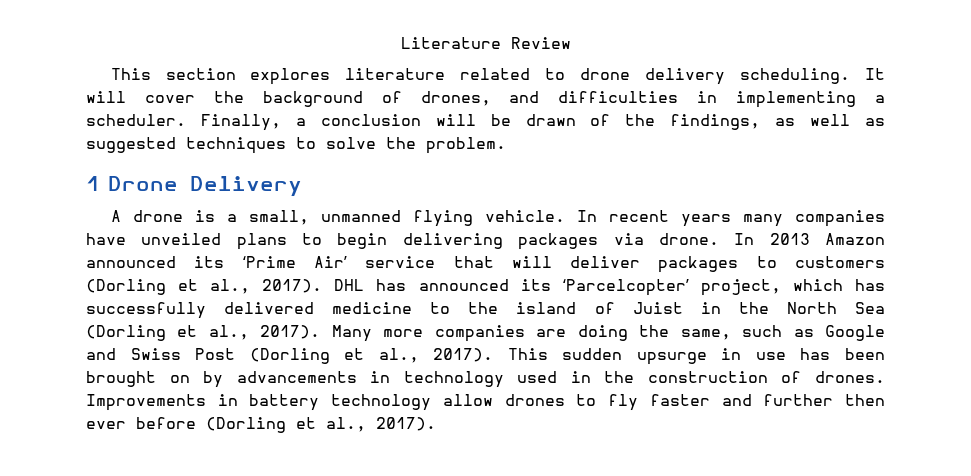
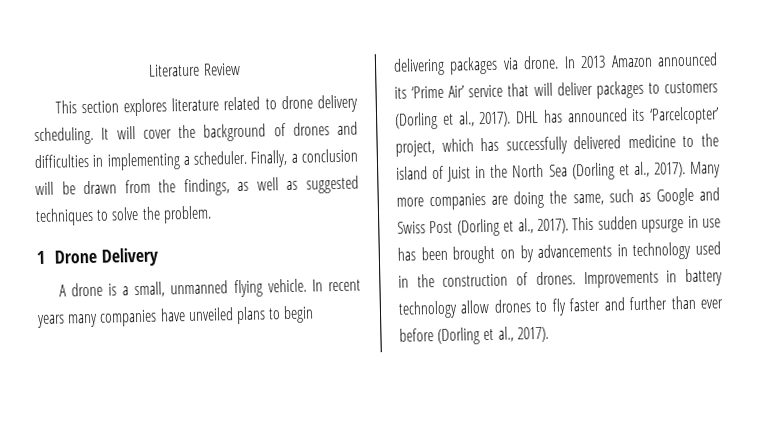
- It will cover the background of drones, and difficulties in implementing a scheduler.
+ It will cover the background of drones and difficulties in implementing a scheduler.
- Finally, a conclusion will be drawn of the findings, as well as suggested techniques to solve the problem.
+ Finally, a conclusion will be drawn from the findings, as well as suggested techniques to solve the problem.
- Improvements in battery technology allow drones to fly faster and further then ever before (Dorling et al., 2017).
+ Improvements in battery technology allow drones to fly faster and further than ever before (Dorling et al., 2017).

